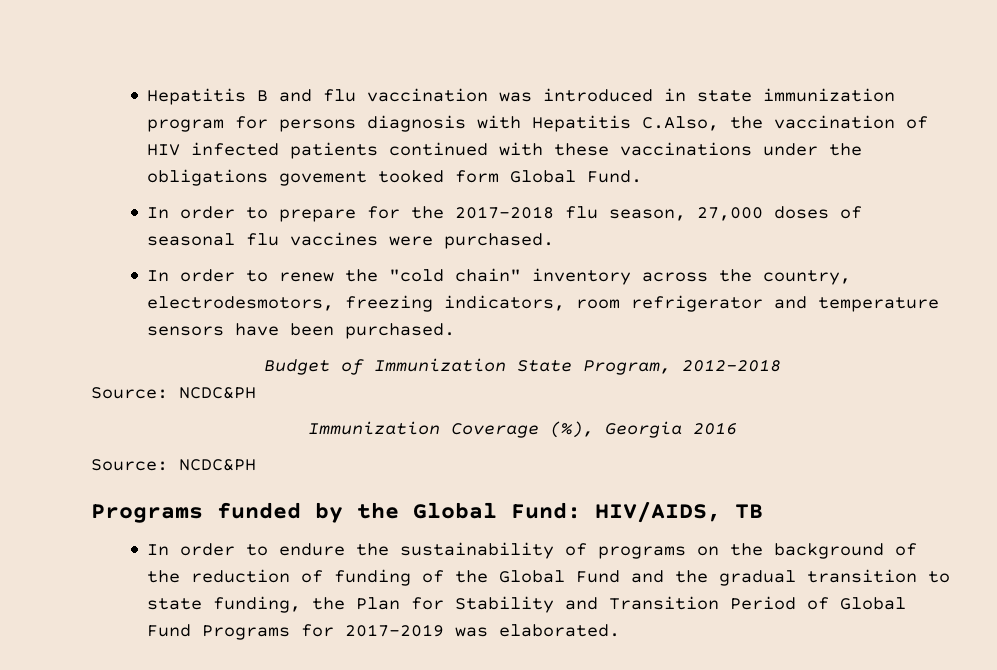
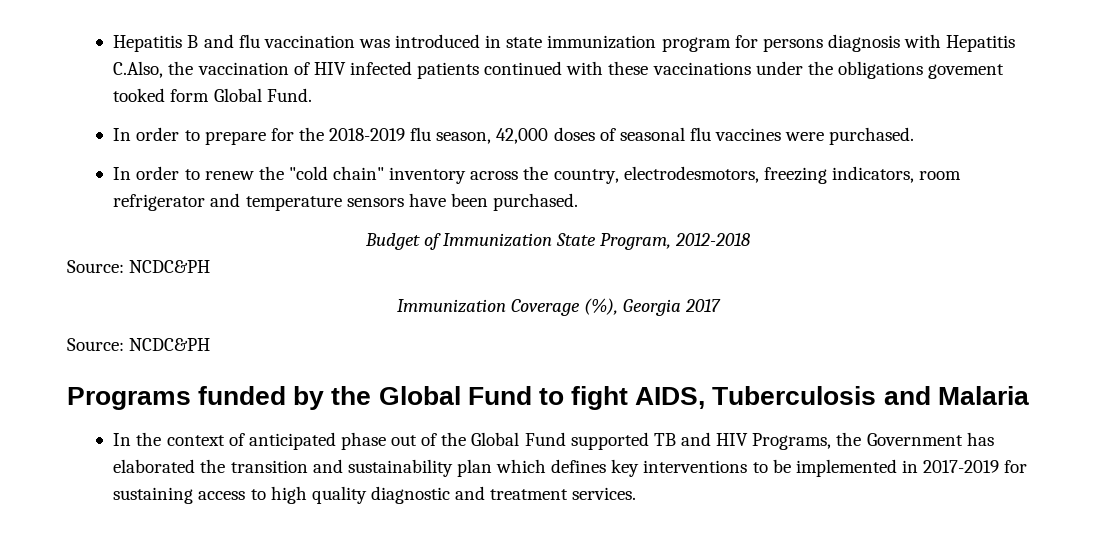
- In order to prepare for the 2017-2018 flu season, 27,000 doses of seasonal flu vaccines were purchased.
+ In order to prepare for the 2018-2019 flu season, 42,000 doses of seasonal flu vaccines were purchased.
- Immunization Coverage (%), Georgia 2016
+ Immunization Coverage (%), Georgia 2017
- Programs funded by the Global Fund: HIV/AIDS, TB
- In order to endure the sustainability of programs on the background of the reduction of funding of the Global Fund and the gradual transition to state funding, the Plan for Stability and Transition Period of Global Fund Programs for 2017-2019 was elaborated.
+ Programs funded by the Global Fund to fight AIDS, Tuberculosis and Malaria
+ In the context of anticipated phase out of the Global Fund supported TB and HIV Programs, the Government has elaborated the transition and sustainability plan which defines key interventions to be implemented in 2017-2019 for sustaining access to high quality diagnostic and treatment services.

